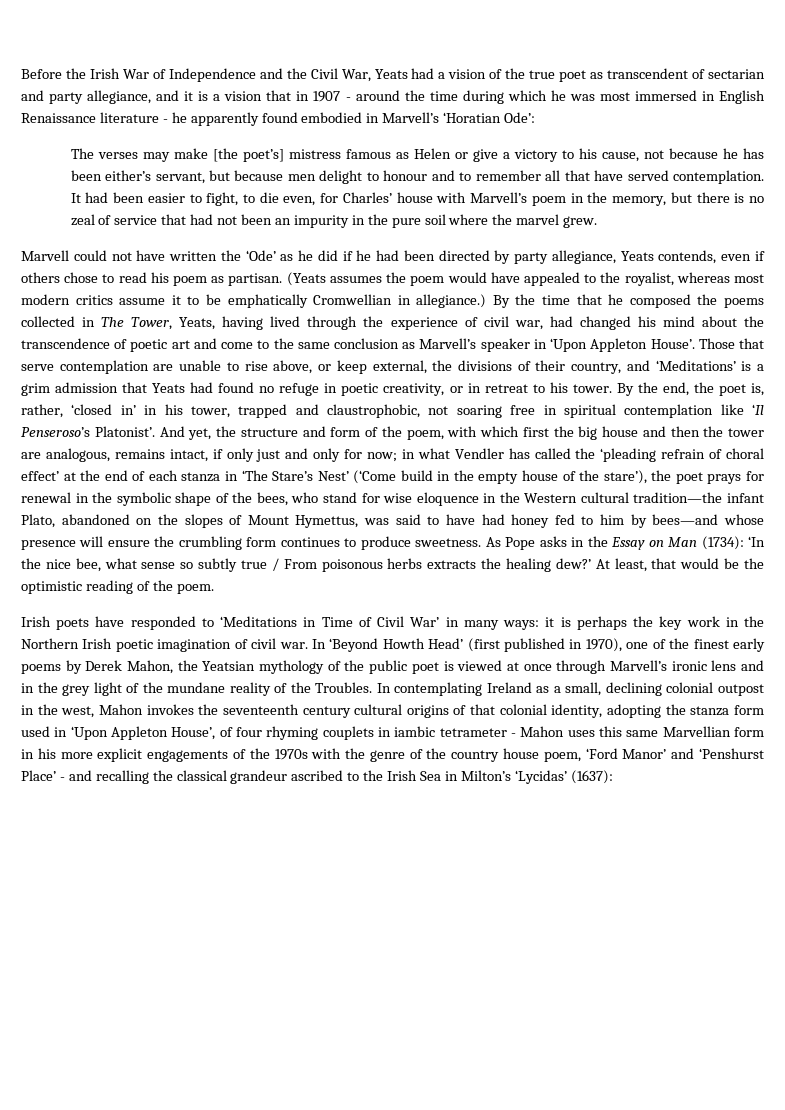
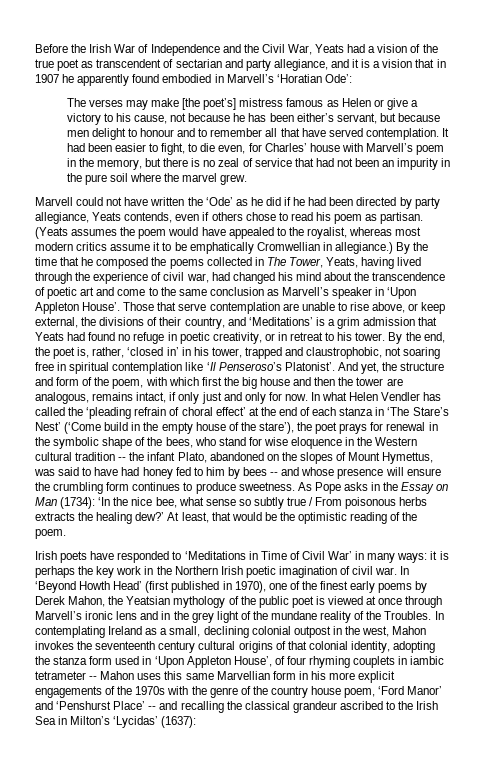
- Before the Irish War of Independence and the Civil War, Yeats had a vision of the true poet as transcendent of sectarian and party allegiance, and it is a vision that in 1907 - around the time during which he was most immersed in English Renaissance literature - he apparently found embodied in Marvell’s ‘Horatian Ode’:
+ Before the Irish War of Independence and the Civil War, Yeats had a vision of the true poet as transcendent of sectarian and party allegiance, and it is a vision that in 1907 he apparently found embodied in Marvell’s ‘Horatian Ode’:
- And yet, the structure and form of the poem, with which first the big house and then the tower are analogous, remains intact, if only just and only for now; in what Vendler has called the ‘pleading refrain of choral effect’ at the end of each stanza in ‘The Stare’s Nest’ (‘Come build in the empty house of the stare’), the poet prays for renewal in the symbolic shape of the bees, who stand for wise eloquence in the Western cultural tradition—the infant Plato, abandoned on the slopes of Mount Hymettus, was said to have had honey fed to him by bees—and whose presence will ensure the crumbling form continues to produce sweetness.
+ And yet, the structure and form of the poem, with which first the big house and then the tower are analogous, remains intact, if only just and only for now. In what Helen Vendler has called the ‘pleading refrain of choral effect’ at the end of each stanza in ‘The Stare’s Nest’ (‘Come build in the empty house of the stare’), the poet prays for renewal in the symbolic shape of the bees, who stand for wise eloquence in the Western cultural tradition -- the infant Plato, abandoned on the slopes of Mount Hymettus, was said to have had honey fed to him by bees -- and whose presence will ensure the crumbling form continues to produce sweetness.
- In contemplating Ireland as a small, declining colonial outpost in the west, Mahon invokes the seventeenth century cultural origins of that colonial identity, adopting the stanza form used in ‘Upon Appleton House’, of four rhyming couplets in iambic tetrameter - Mahon uses this same Marvellian form in his more explicit engagements of the 1970s with the genre of the country house poem, ‘Ford Manor’ and ‘Penshurst Place’ - and recalling the classical grandeur ascribed to the Irish Sea in Milton’s ‘Lycidas’ (1637):
+ In contemplating Ireland as a small, declining colonial outpost in the west, Mahon invokes the seventeenth century cultural origins of that colonial identity, adopting the stanza form used in ‘Upon Appleton House’, of four rhyming couplets in iambic tetrameter -- Mahon uses this same Marvellian form in his more explicit engagements of the 1970s with the genre of the country house poem, ‘Ford Manor’ and ‘Penshurst Place’ -- and recalling the classical grandeur ascribed to the Irish Sea in Milton’s ‘Lycidas’ (1637):

